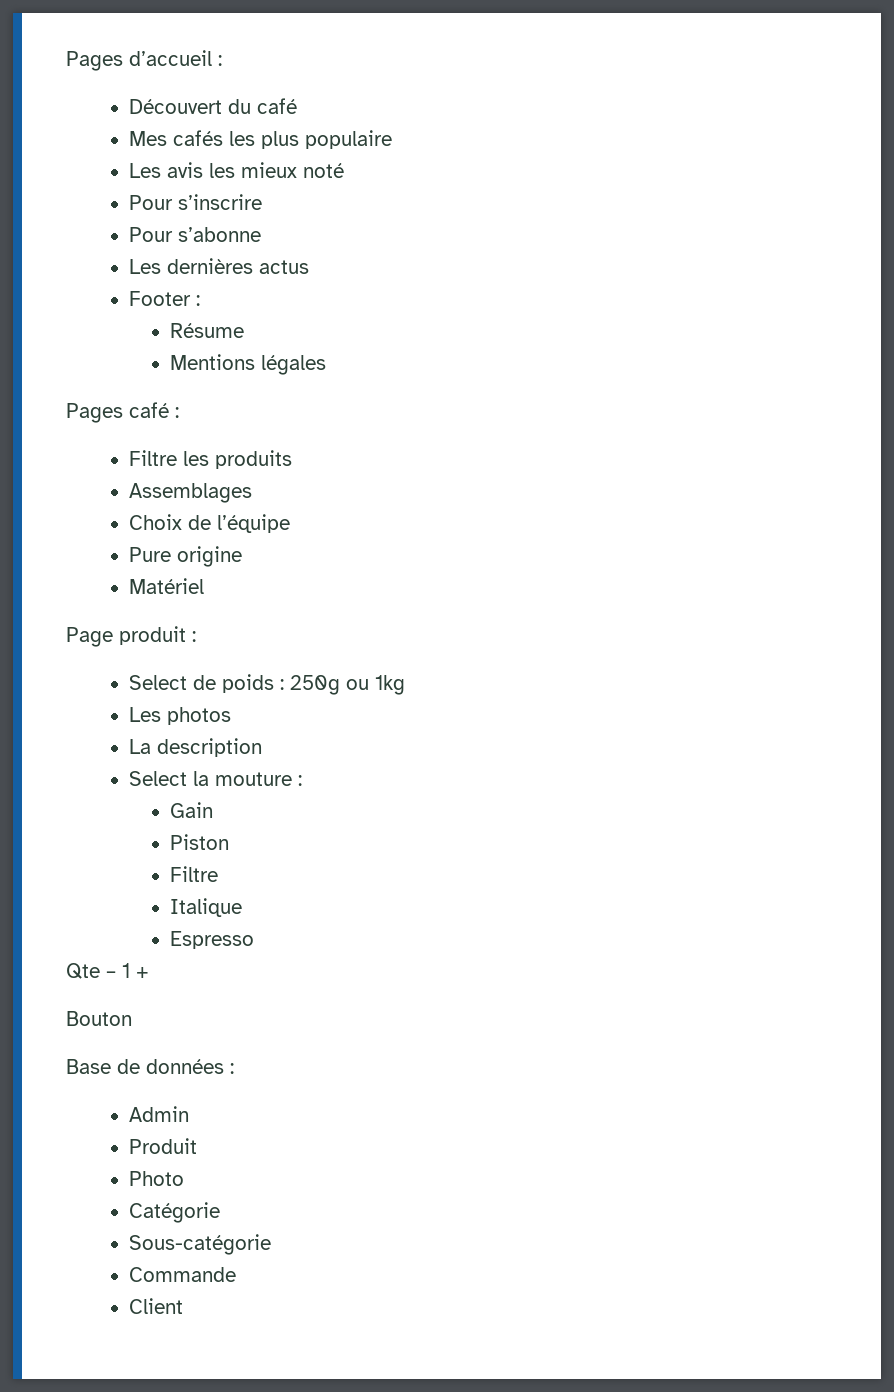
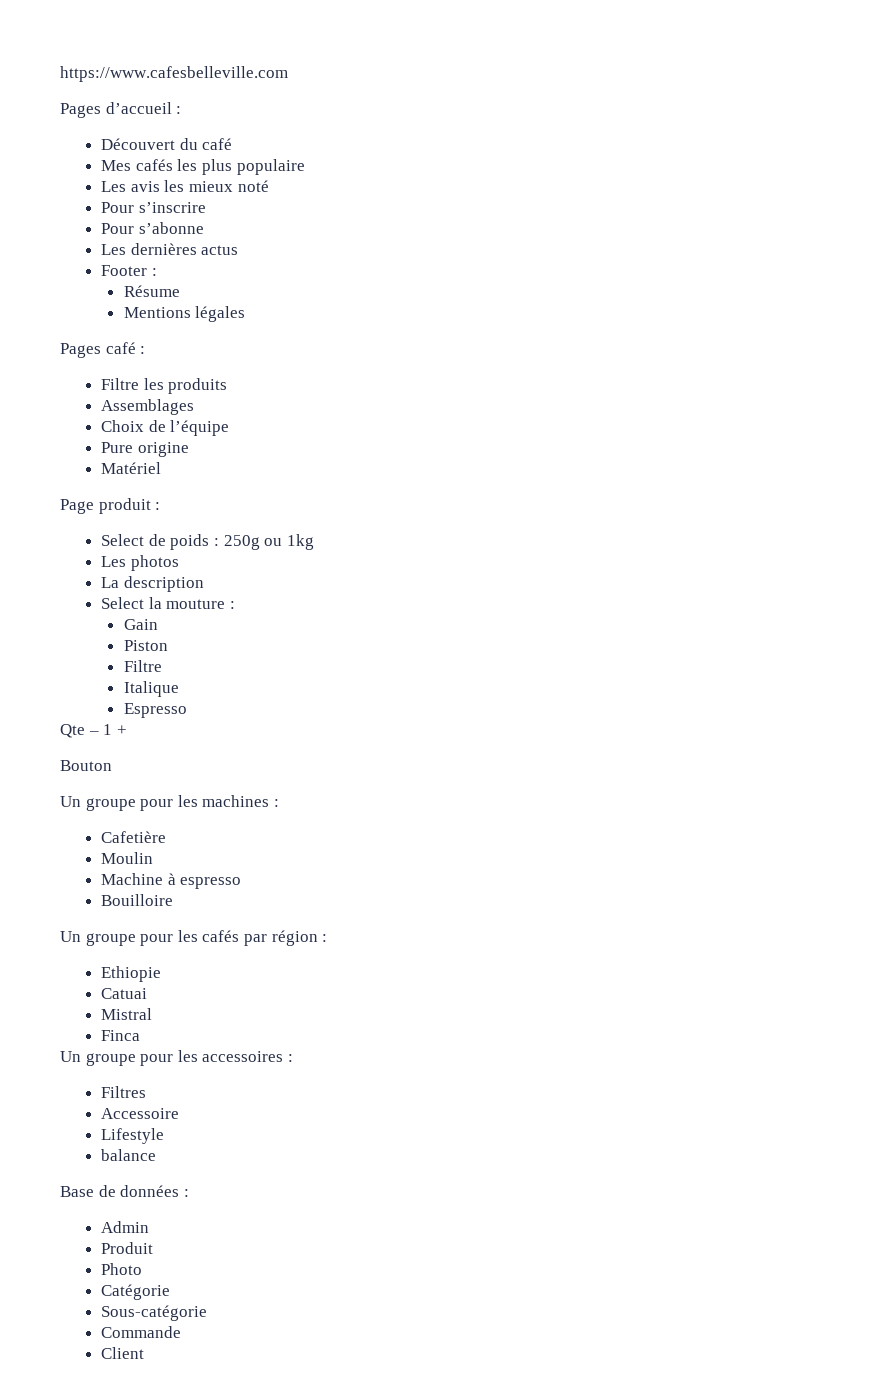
+ https://www.cafesbelleville.com
+ Un groupe pour les machines :
+ Cafetière
+ Moulin
+ Machine à espresso
+ Bouilloire
+ Un groupe pour les cafés par région :
+ Ethiopie
+ Catuai
+ Mistral
+ Finca
+ Un groupe pour les accessoires :
+ Filtres
+ Accessoire
+ Lifestyle
+ balance

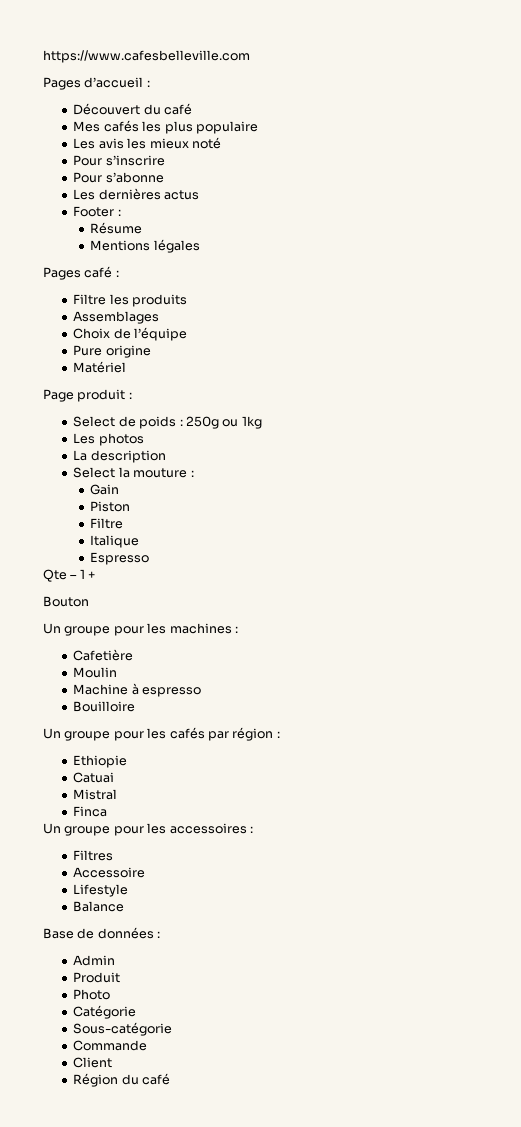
- balance
+ Balance
+ Région du café

